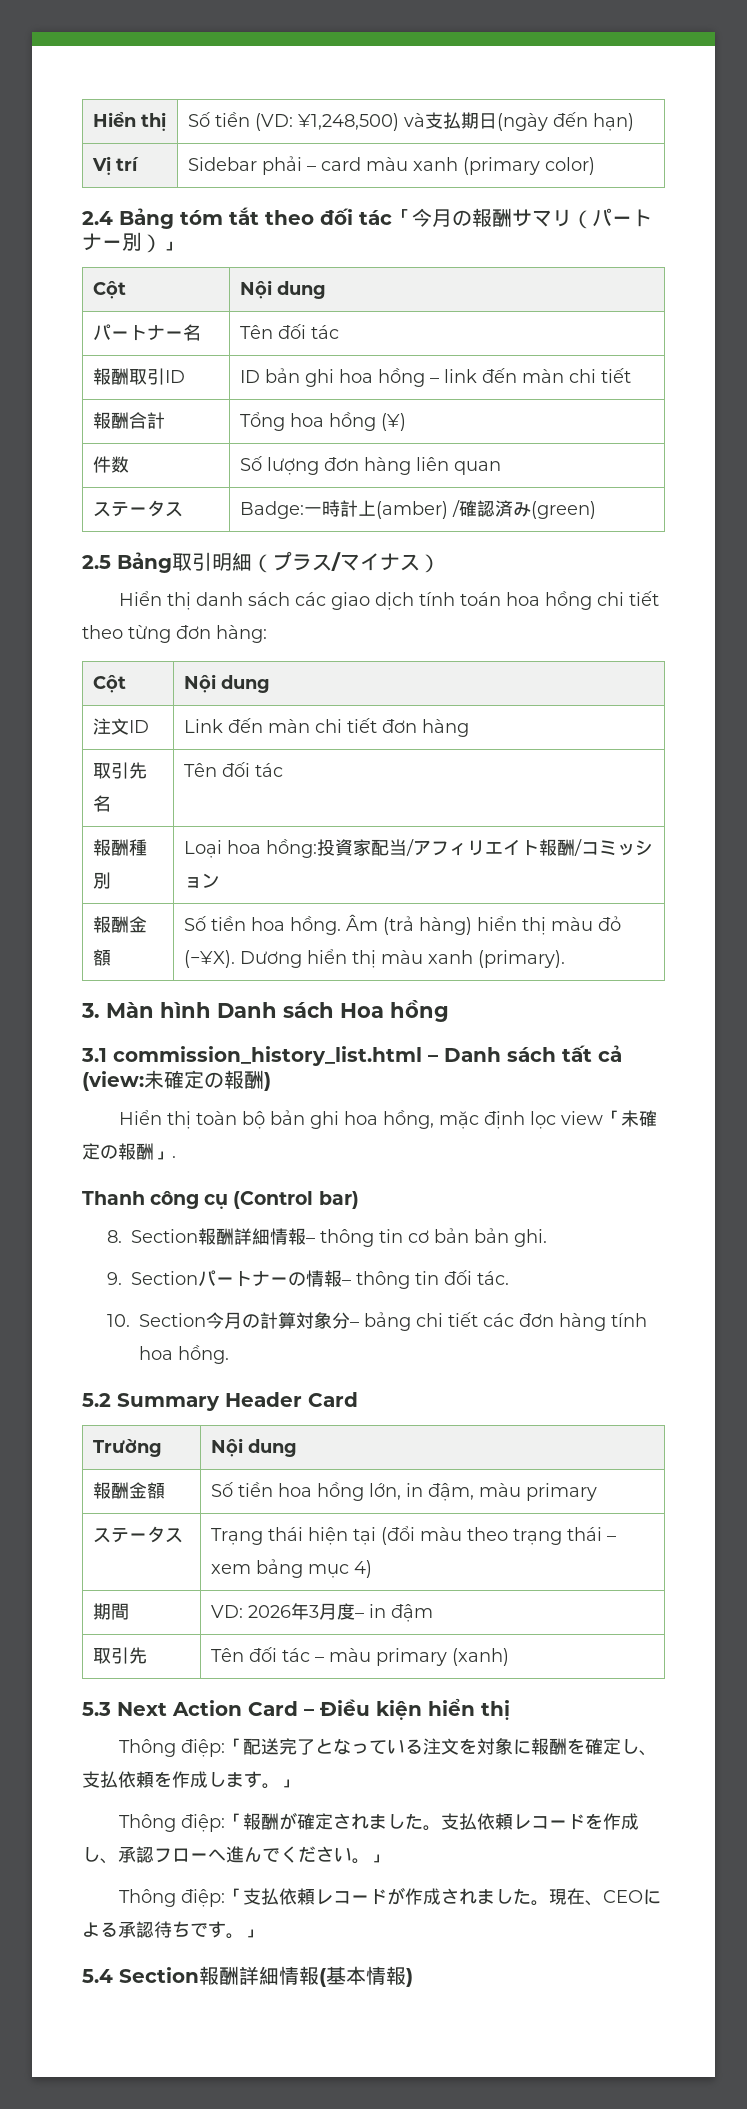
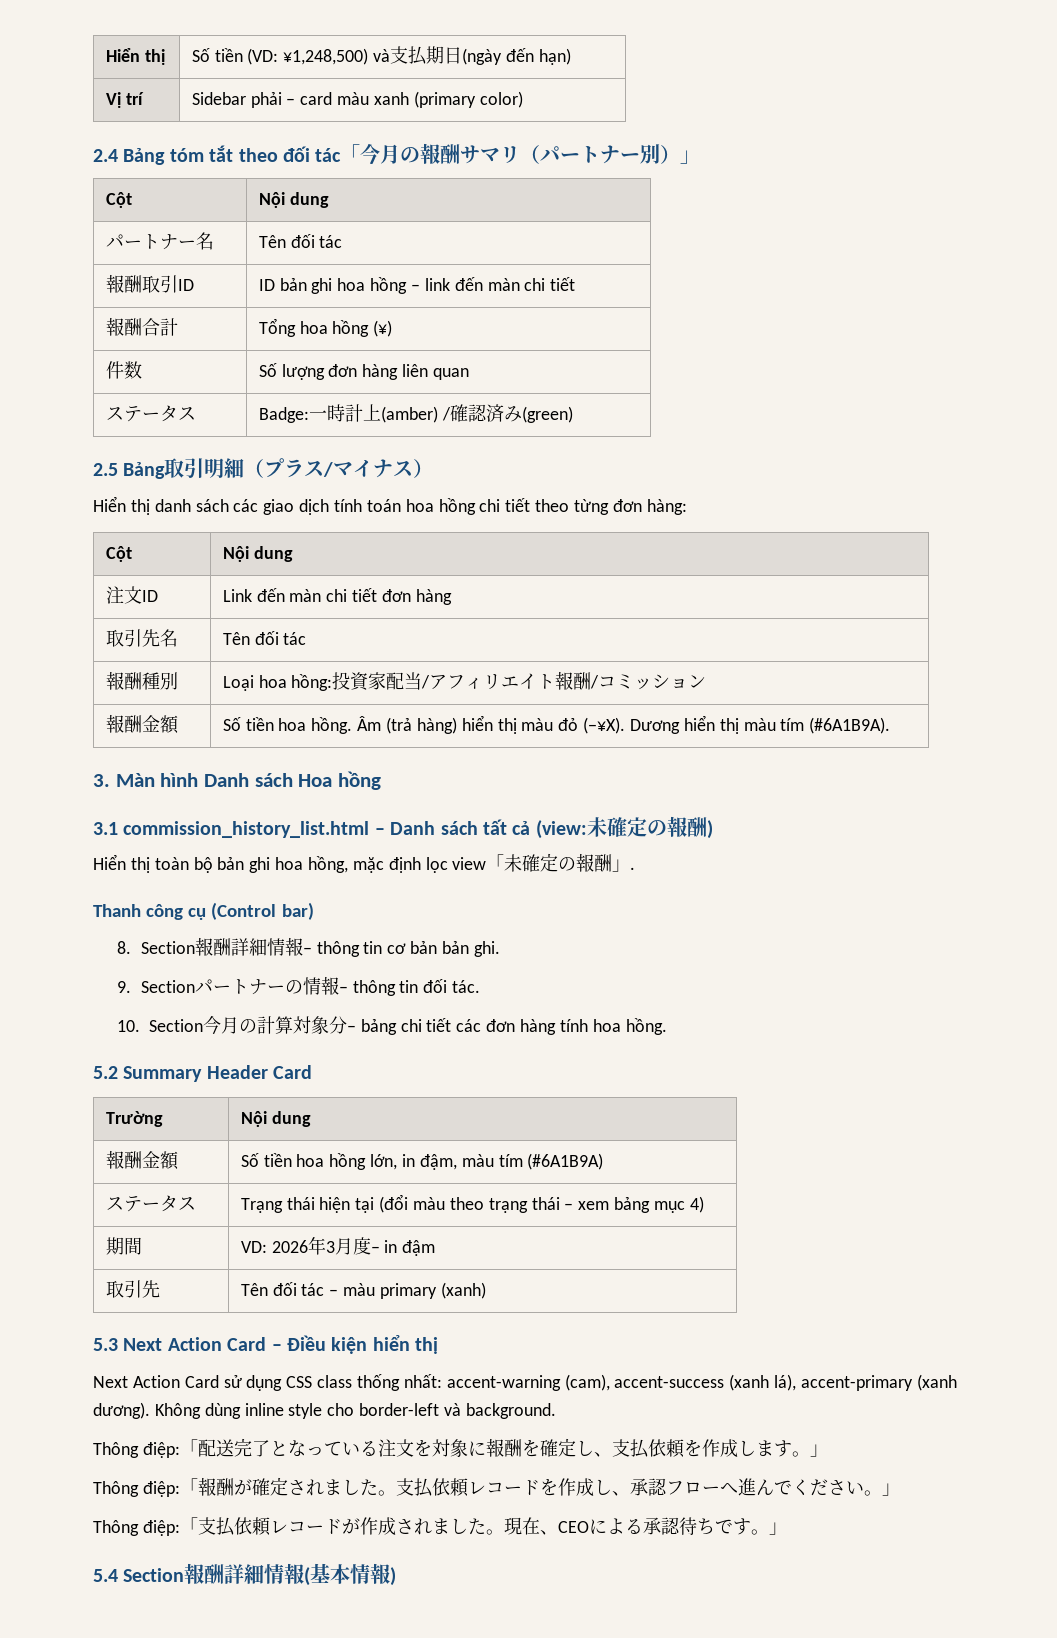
- 報酬金額 | Số tiền hoa hồng. Âm (trả hàng) hiển thị màu đỏ (−¥X). Dương hiển thị màu xanh (primary).
+ 報酬金額 | Số tiền hoa hồng. Âm (trả hàng) hiển thị màu đỏ (−¥X). Dương hiển thị màu tím (#6A1B9A).
- 報酬金額 | Số tiền hoa hồng lớn, in đậm, màu primary
+ 報酬金額 | Số tiền hoa hồng lớn, in đậm, màu tím (#6A1B9A)
+ Next Action Card sử dụng CSS class thống nhất: accent-warning (cam), accent-success (xanh lá), accent-primary (xanh dương). Không dùng inline style cho border-left và background.

